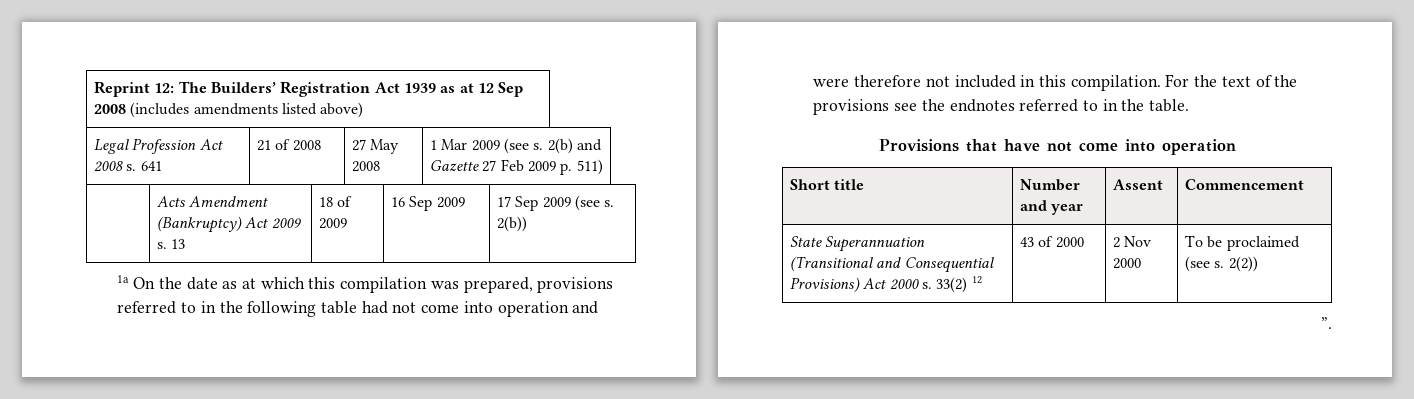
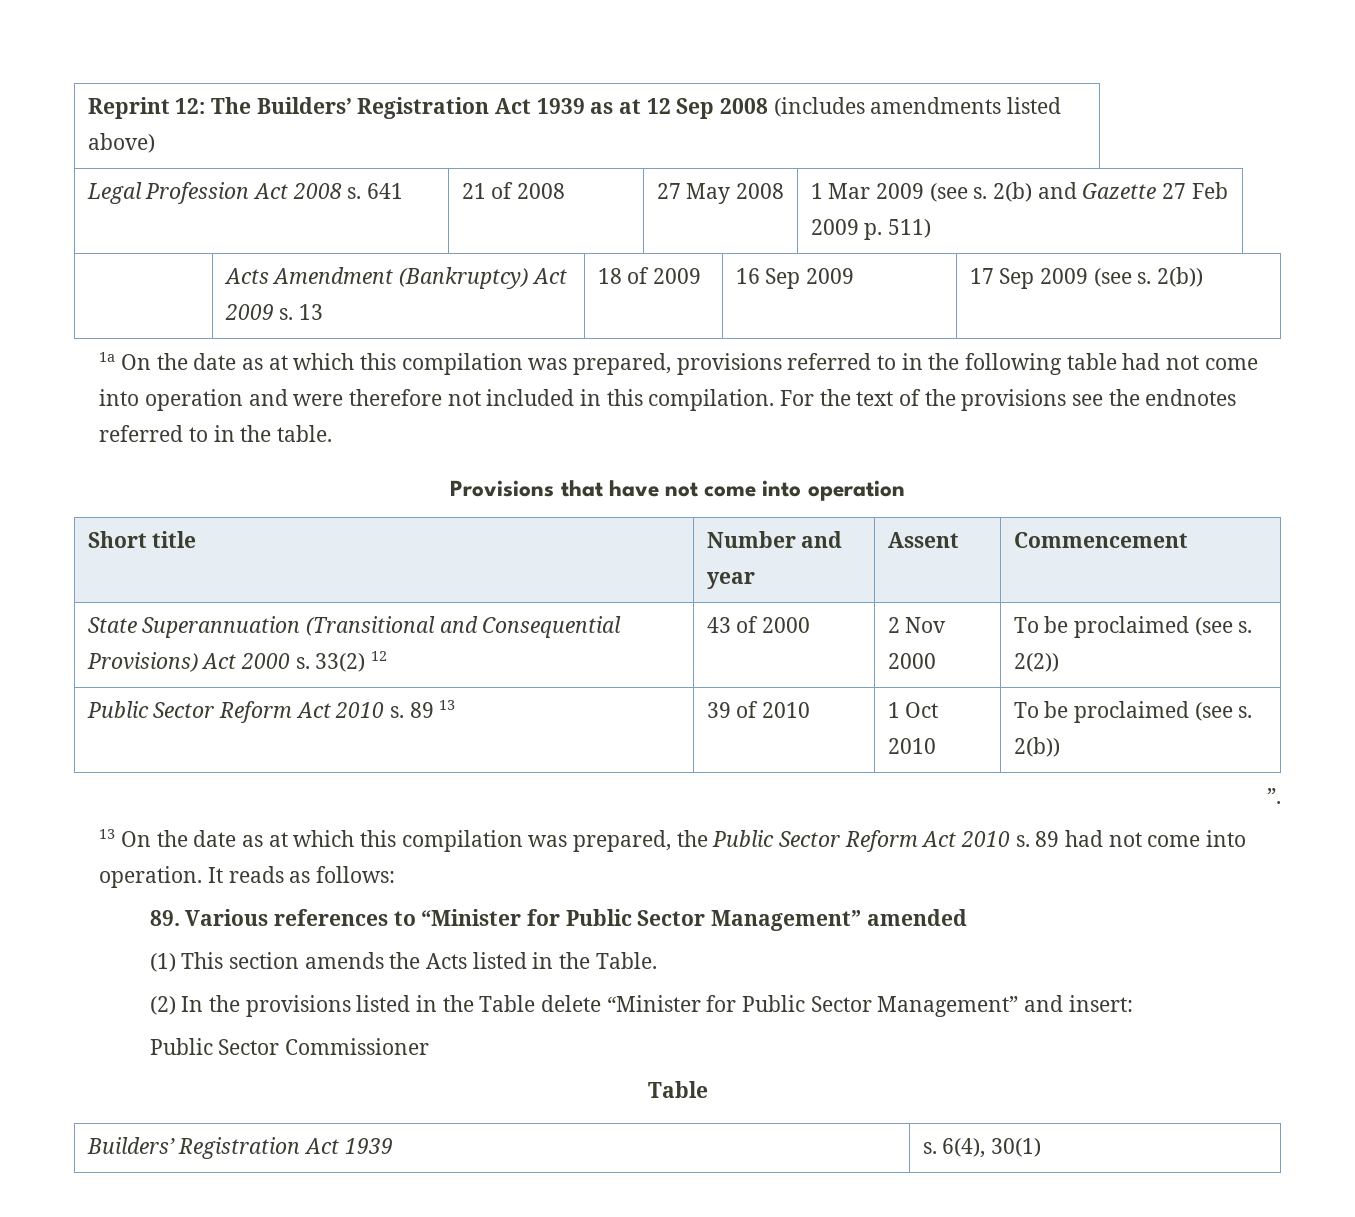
+ Public Sector Reform Act 2010 s. 89 13 | 39 of 2010 | 1 Oct 2010 | To be proclaimed (see s. 2(b))
  ”.
+ 13 On the date as at which this compilation was prepared, the Public Sector Reform Act 2010 s. 89 had not come into operation. It reads as follows:
+ 89. Various references to “Minister for Public Sector Management” amended
+ (1) This section amends the Acts listed in the Table.
+ (2) In the provisions listed in the Table delete “Minister for Public Sector Management” and insert:
+ Public Sector Commissioner
+ Table
+ Builders’ Registration Act 1939 | s. 6(4), 30(1)

